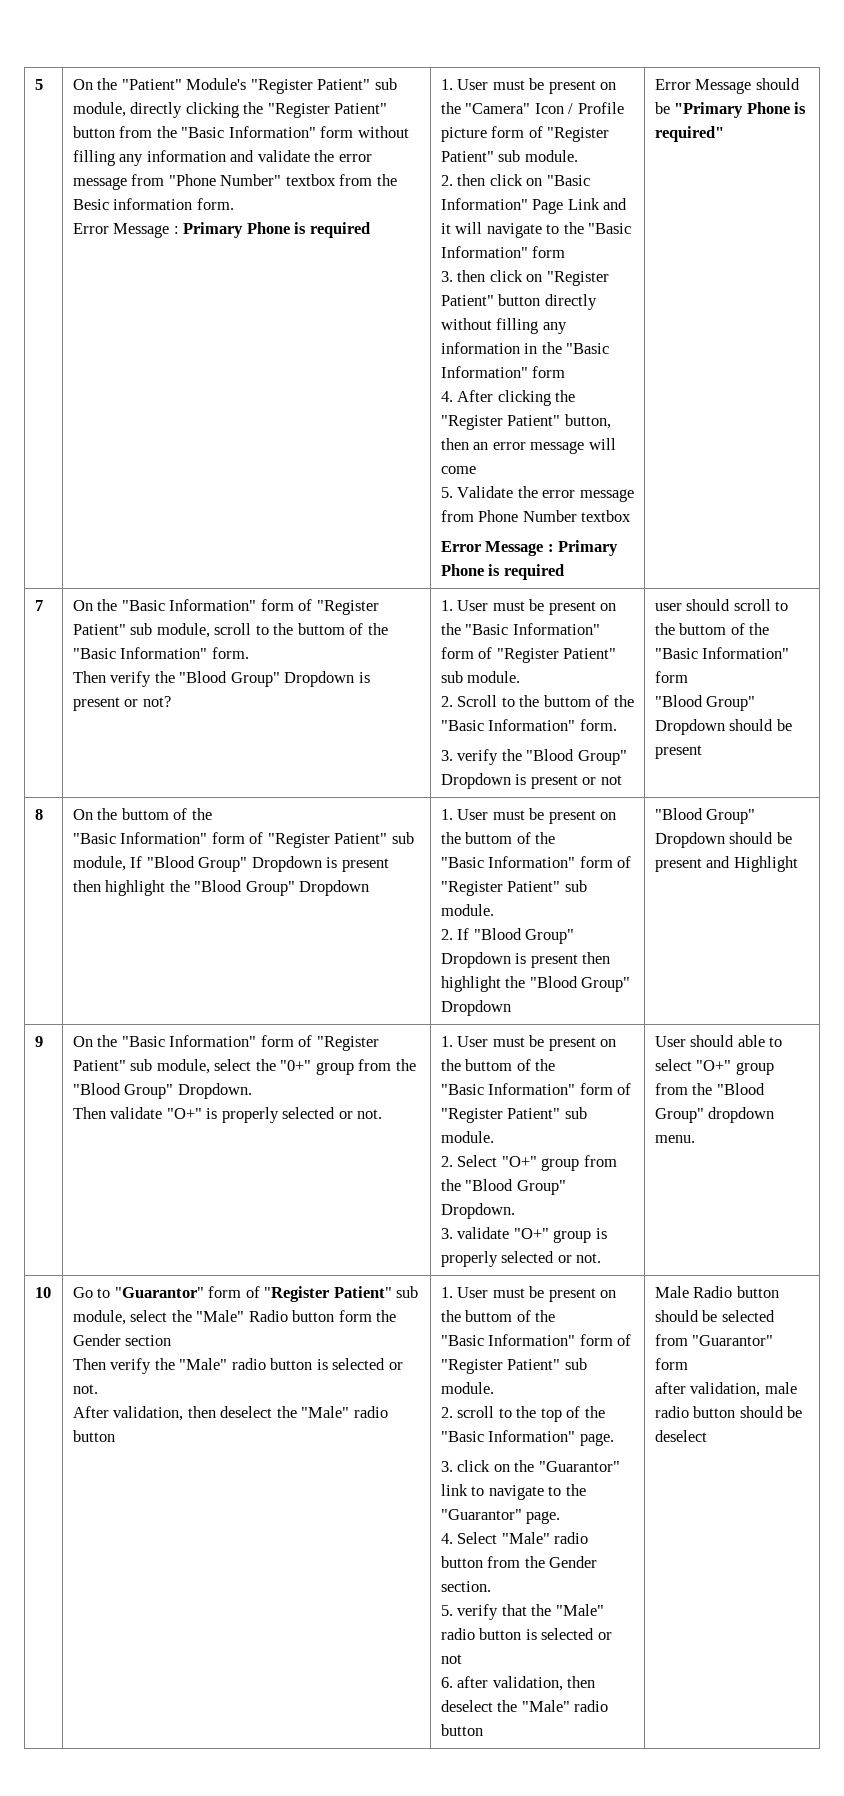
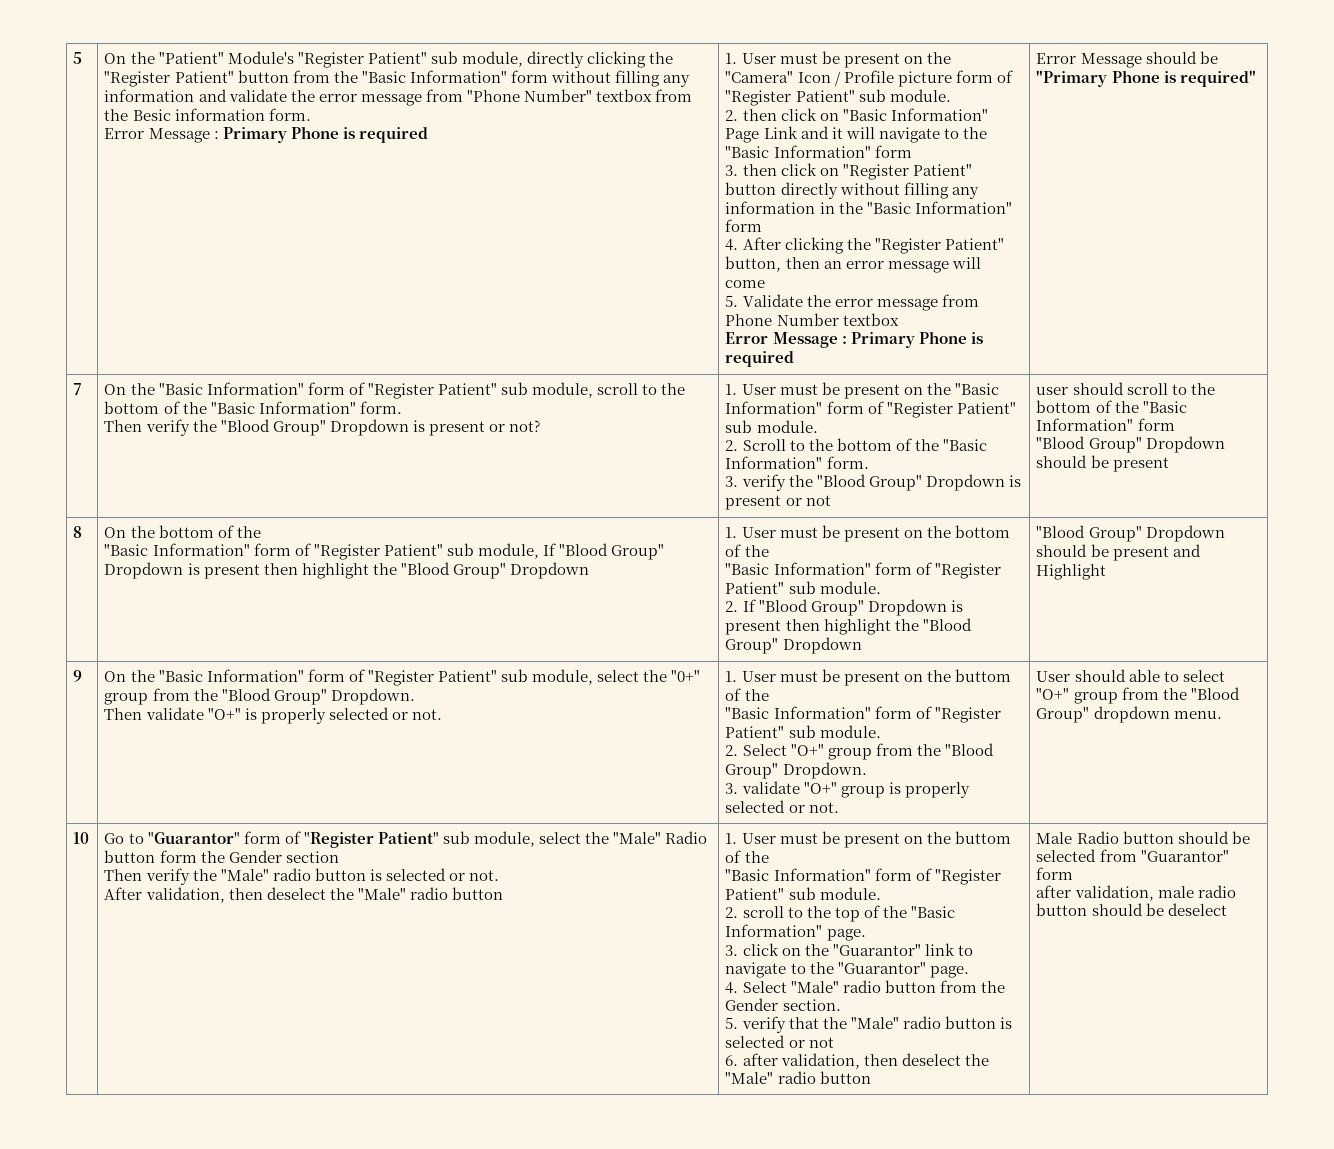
- On the "Basic Information" form of "Register Patient" sub module, scroll to the buttom of the "Basic Information" form.
+ On the "Basic Information" form of "Register Patient" sub module, scroll to the bottom of the "Basic Information" form.
- 2. Scroll to the buttom of the "Basic Information" form.
+ 2. Scroll to the bottom of the "Basic Information" form.
- user should scroll to the buttom of the "Basic Information" form
+ user should scroll to the bottom of the "Basic Information" form
- On the buttom of the
+ On the bottom of the
- "Basic Information" form of "Register Patient" sub module, If "Blood Group" Dropdown is present then highlight the "Blood Group" Dropdown | 1. User must be present on the buttom of the
+ "Basic Information" form of "Register Patient" sub module, If "Blood Group" Dropdown is present then highlight the "Blood Group" Dropdown | 1. User must be present on the bottom of the

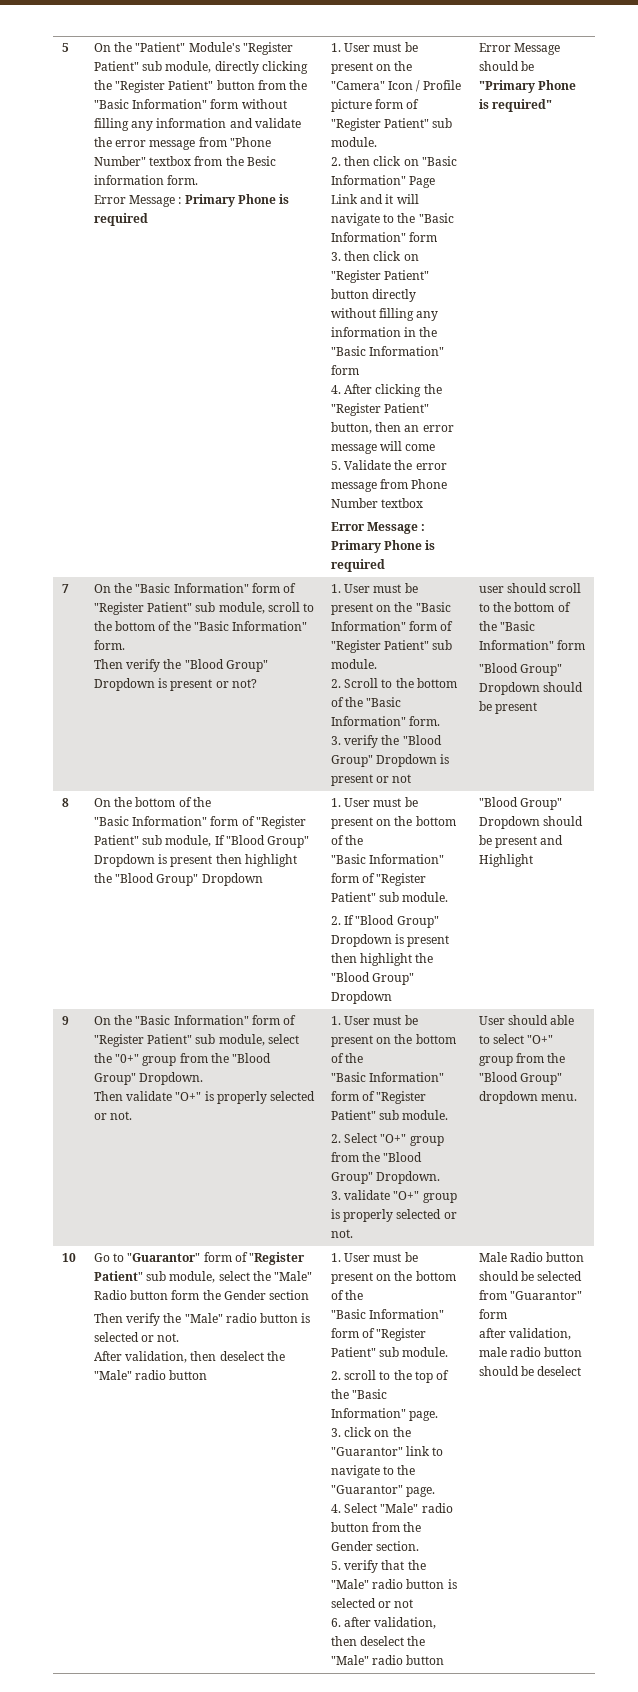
- Then validate "O+" is properly selected or not. | 1. User must be present on the buttom of the
+ Then validate "O+" is properly selected or not. | 1. User must be present on the bottom of the
- After validation, then deselect the "Male" radio button | 1. User must be present on the buttom of the
+ After validation, then deselect the "Male" radio button | 1. User must be present on the bottom of the

